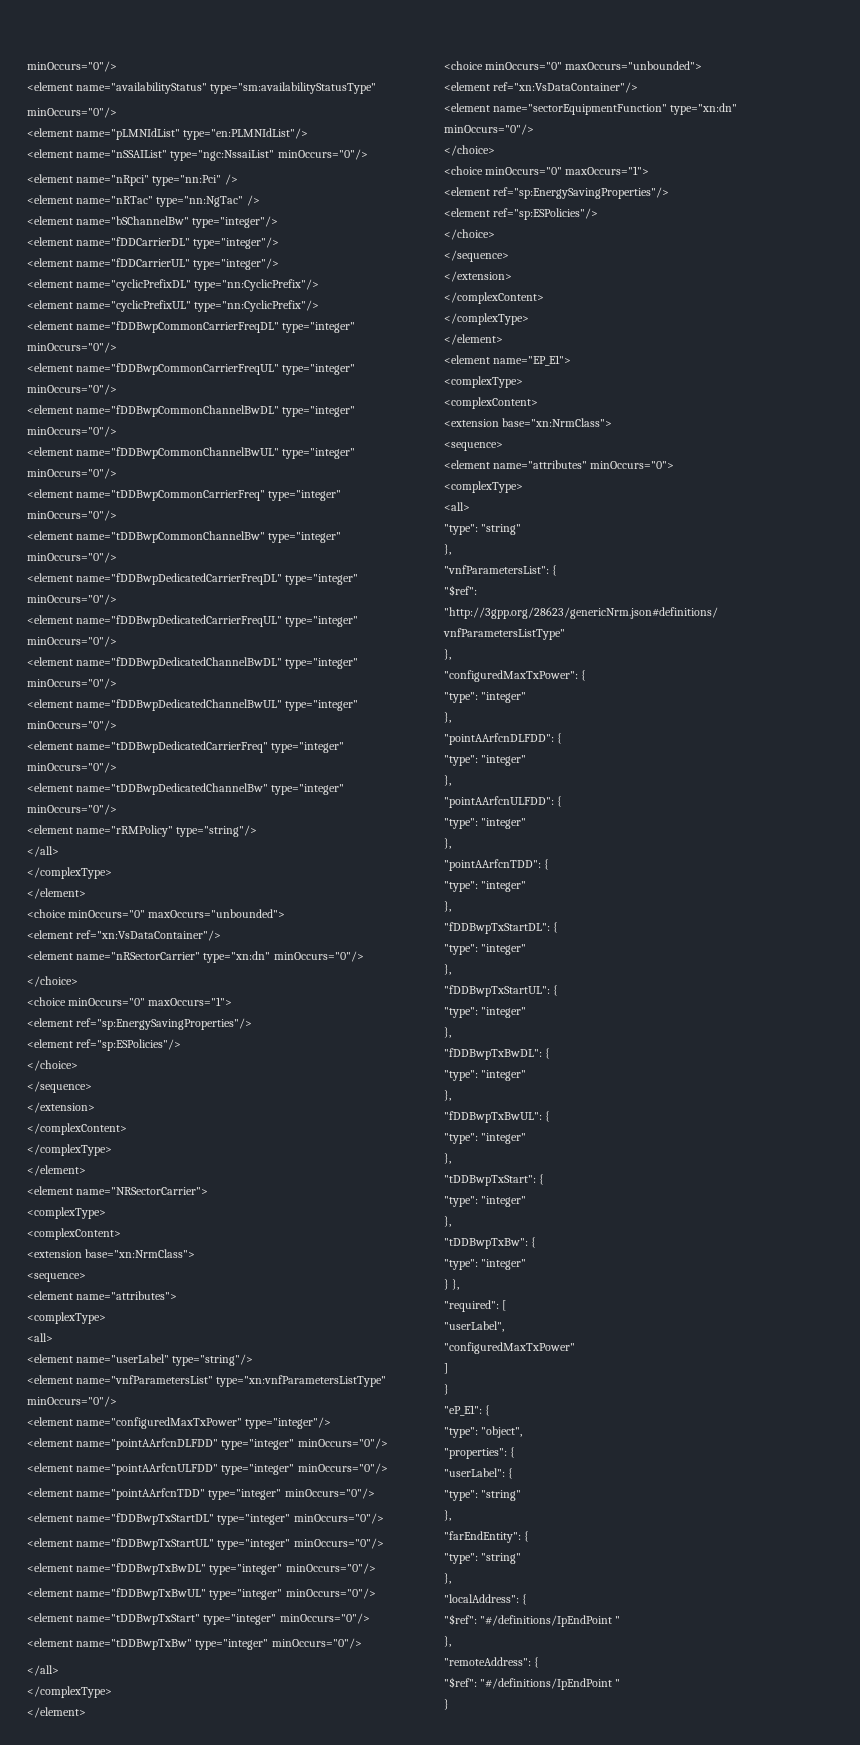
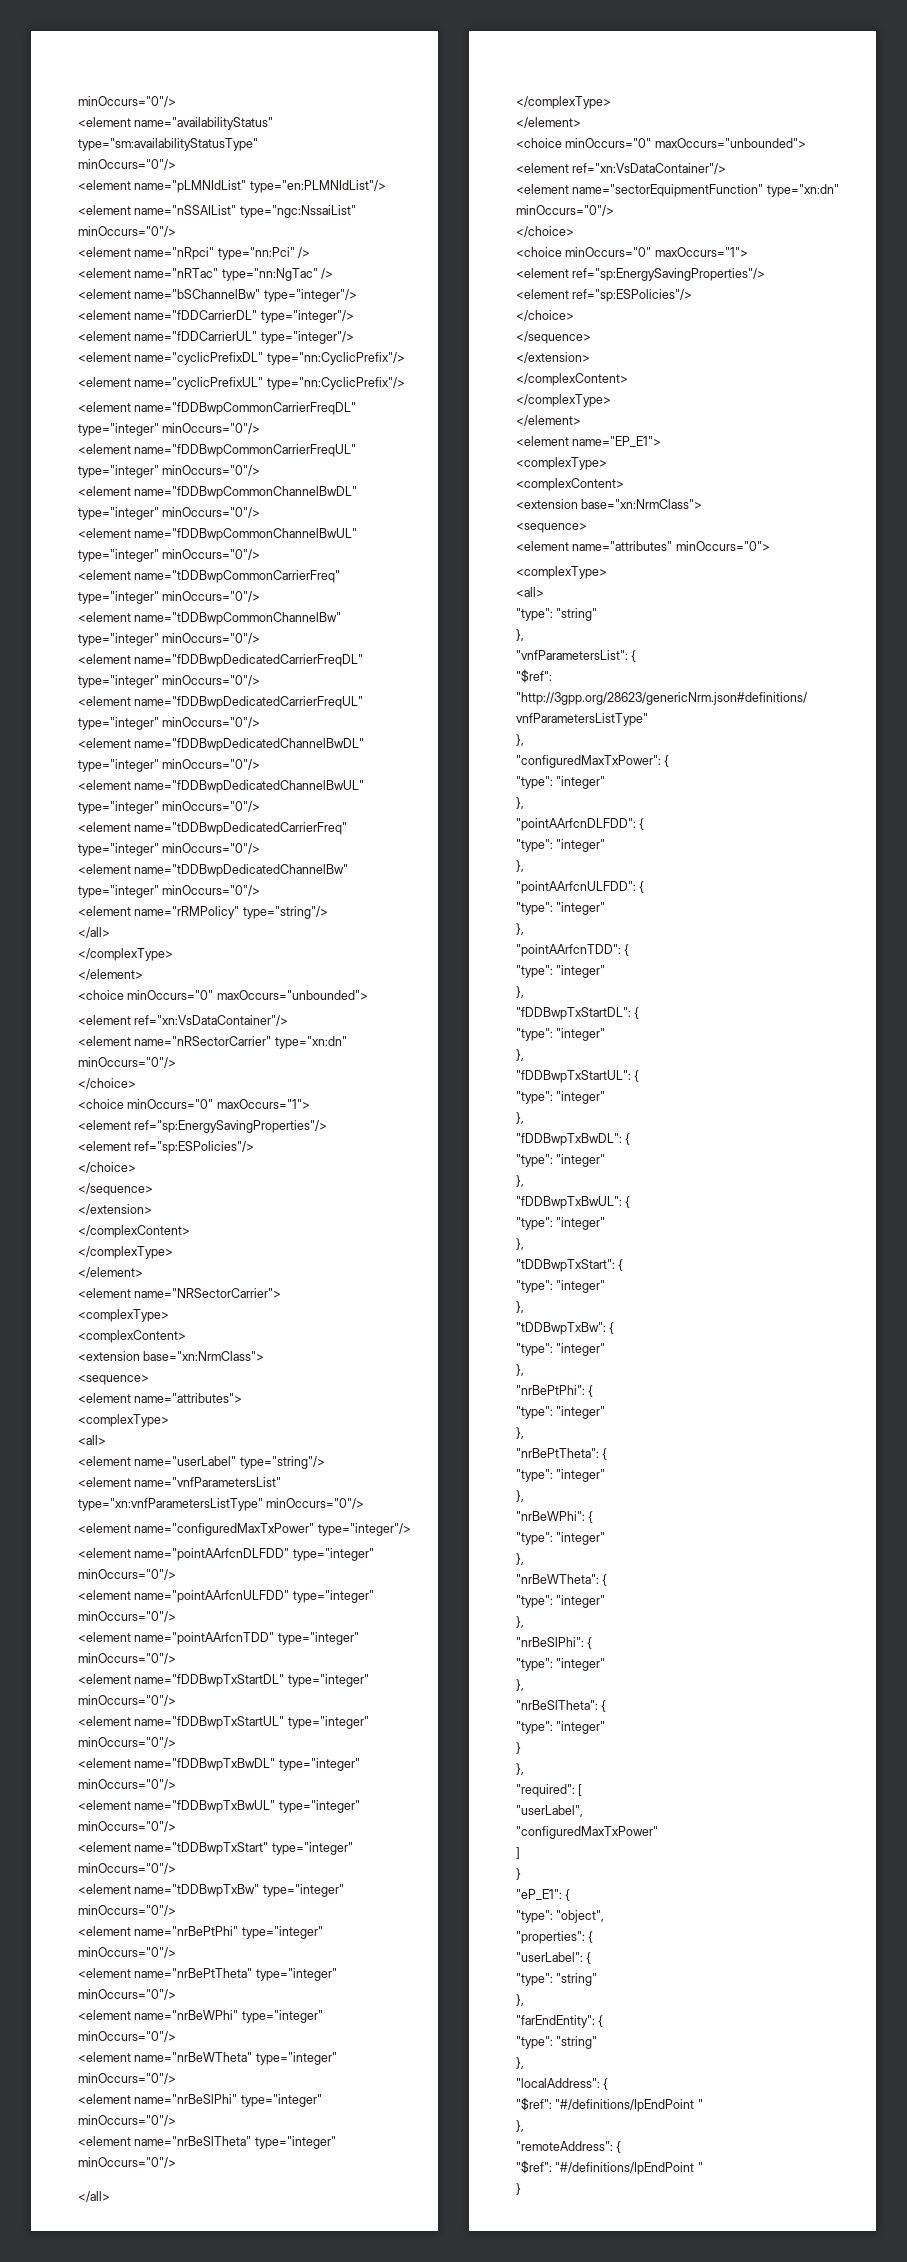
+ <element name="nrBePtPhi" type="integer" minOccurs="0"/>
+ <element name="nrBePtTheta" type="integer" minOccurs="0"/>
+ <element name="nrBeWPhi" type="integer" minOccurs="0"/>
+ <element name="nrBeWTheta" type="integer" minOccurs="0"/>
+ <element name="nrBeSlPhi" type="integer" minOccurs="0"/>
+ <element name="nrBeSlTheta" type="integer" minOccurs="0"/>
  "tDDBwpTxBw": {
  "type": "integer"
- } },
+ },
+ "nrBePtPhi": {
+ "type": "integer"
+ },
+ "nrBePtTheta": {
+ "type": "integer"
+ },
+ "nrBeWPhi": {
+ "type": "integer"
+ },
+ "nrBeWTheta": {
+ "type": "integer"
+ },
+ "nrBeSlPhi": {
+ "type": "integer"
+ },
+ "nrBeSlTheta": {
+ "type": "integer"
+ }
+ },

